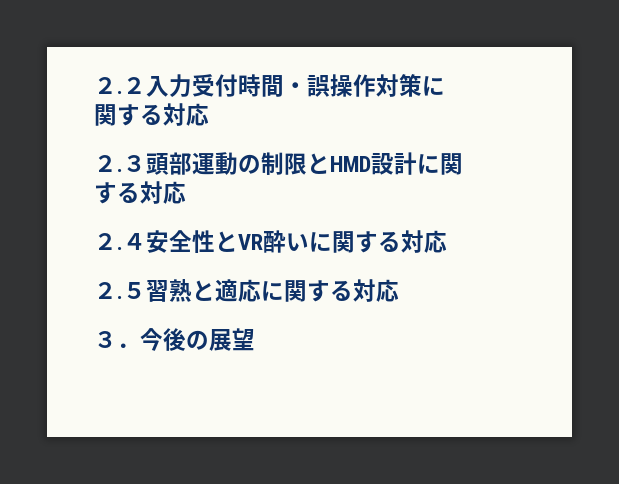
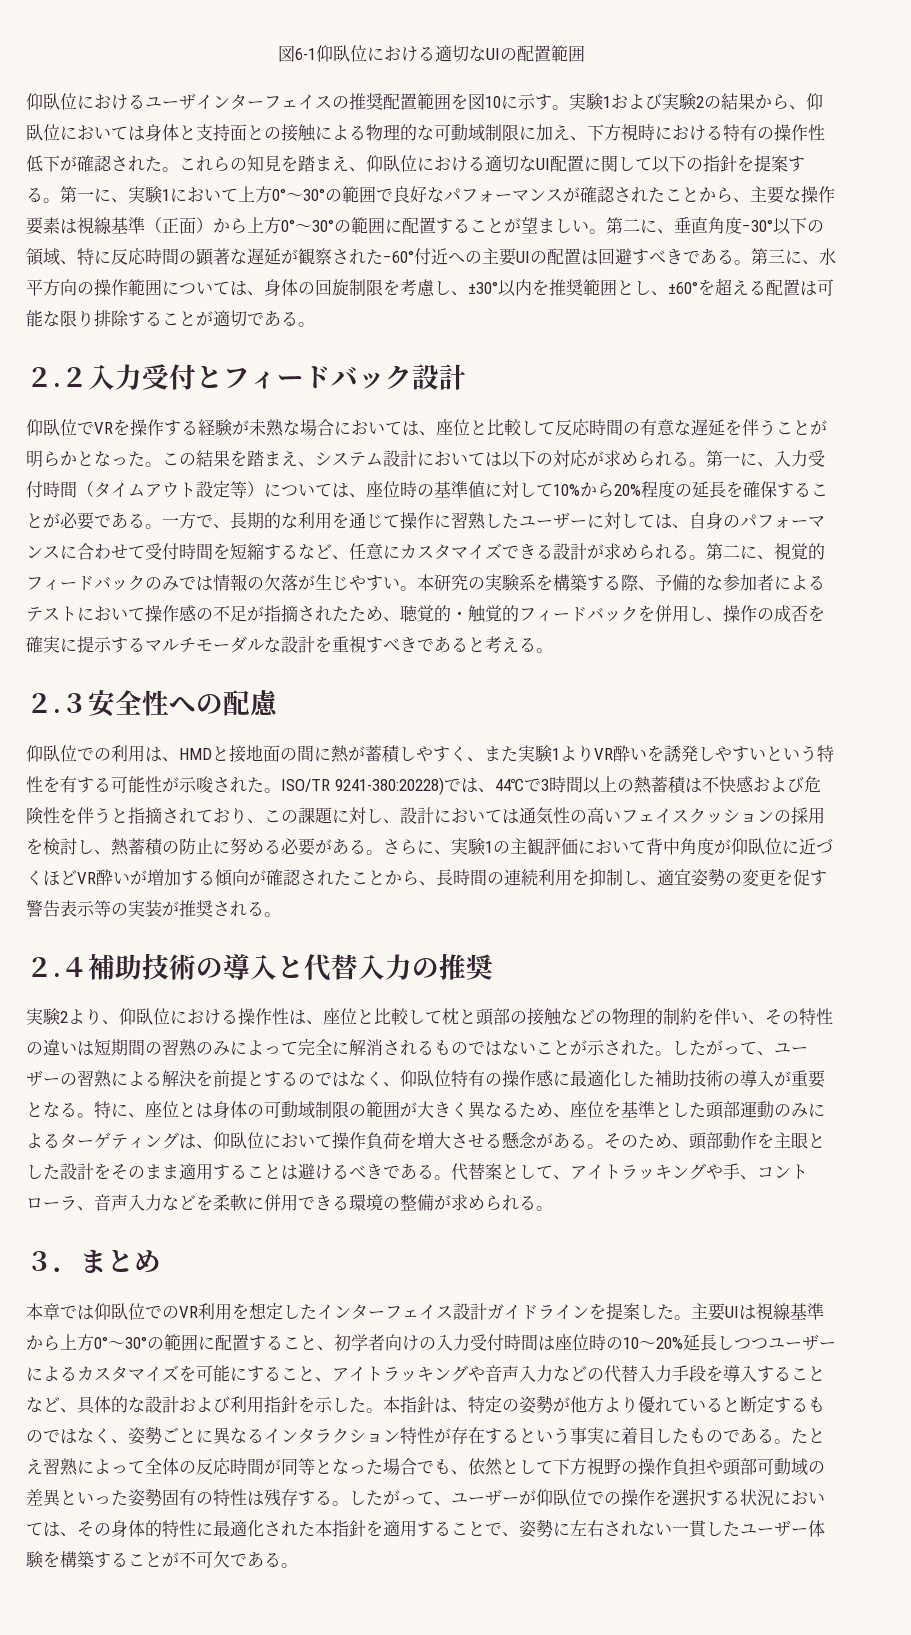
- ２.２入力受付時間・誤操作対策に関する対応
- ２.３頭部運動の制限とHMD設計に関する対応
- ２.４安全性とVR酔いに関する対応
- ２.５習熟と適応に関する対応
- ３．今後の展望
+ 図6-1仰臥位における適切なUIの配置範囲
+ 仰臥位におけるユーザインターフェイスの推奨配置範囲を図10に示す。実験1および実験2の結果から、仰臥位においては身体と支持面との接触による物理的な可動域制限に加え、下方視時における特有の操作性低下が確認された。これらの知見を踏まえ、仰臥位における適切なUI配置に関して以下の指針を提案する。第一に、実験1において上方0°〜30°の範囲で良好なパフォーマンスが確認されたことから、主要な操作要素は視線基準（正面）から上方0°〜30°の範囲に配置することが望ましい。第二に、垂直角度−30°以下の領域、特に反応時間の顕著な遅延が観察された−60°付近への主要UIの配置は回避すべきである。第三に、水平方向の操作範囲については、身体の回旋制限を考慮し、±30°以内を推奨範囲とし、±60°を超える配置は可能な限り排除することが適切である。
+ ２.２入力受付とフィードバック設計
+ 仰臥位でVRを操作する経験が未熟な場合においては、座位と比較して反応時間の有意な遅延を伴うことが明らかとなった。この結果を踏まえ、システム設計においては以下の対応が求められる。第一に、入力受付時間（タイムアウト設定等）については、座位時の基準値に対して10%から20%程度の延長を確保することが必要である。一方で、長期的な利用を通じて操作に習熟したユーザーに対しては、自身のパフォーマンスに合わせて受付時間を短縮するなど、任意にカスタマイズできる設計が求められる。第二に、視覚的フィードバックのみでは情報の欠落が生じやすい。本研究の実験系を構築する際、予備的な参加者によるテストにおいて操作感の不足が指摘されたため、聴覚的・触覚的フィードバックを併用し、操作の成否を確実に提示するマルチモーダルな設計を重視すべきであると考える。
+ ２.３安全性への配慮
+ 仰臥位での利用は、HMDと接地面の間に熱が蓄積しやすく、また実験1よりVR酔いを誘発しやすいという特性を有する可能性が示唆された。ISO/TR 9241-380:20228)では、44℃で3時間以上の熱蓄積は不快感および危険性を伴うと指摘されており、この課題に対し、設計においては通気性の高いフェイスクッションの採用を検討し、熱蓄積の防止に努める必要がある。さらに、実験1の主観評価において背中角度が仰臥位に近づくほどVR酔いが増加する傾向が確認されたことから、長時間の連続利用を抑制し、適宜姿勢の変更を促す警告表示等の実装が推奨される。
+ ２.４補助技術の導入と代替入力の推奨
+ 実験2より、仰臥位における操作性は、座位と比較して枕と頭部の接触などの物理的制約を伴い、その特性の違いは短期間の習熟のみによって完全に解消されるものではないことが示された。したがって、ユーザーの習熟による解決を前提とするのではなく、仰臥位特有の操作感に最適化した補助技術の導入が重要となる。特に、座位とは身体の可動域制限の範囲が大きく異なるため、座位を基準とした頭部運動のみによるターゲティングは、仰臥位において操作負荷を増大させる懸念がある。そのため、頭部動作を主眼とした設計をそのまま適用することは避けるべきである。代替案として、アイトラッキングや手、コントローラ、音声入力などを柔軟に併用できる環境の整備が求められる。
+ ３．まとめ
+ 本章では仰臥位でのVR利用を想定したインターフェイス設計ガイドラインを提案した。主要UIは視線基準から上方0°〜30°の範囲に配置すること、初学者向けの入力受付時間は座位時の10〜20%延長しつつユーザーによるカスタマイズを可能にすること、アイトラッキングや音声入力などの代替入力手段を導入することなど、具体的な設計および利用指針を示した。本指針は、特定の姿勢が他方より優れていると断定するものではなく、姿勢ごとに異なるインタラクション特性が存在するという事実に着目したものである。たとえ習熟によって全体の反応時間が同等となった場合でも、依然として下方視野の操作負担や頭部可動域の差異といった姿勢固有の特性は残存する。したがって、ユーザーが仰臥位での操作を選択する状況においては、その身体的特性に最適化された本指針を適用することで、姿勢に左右されない一貫したユーザー体験を構築することが不可欠である。

